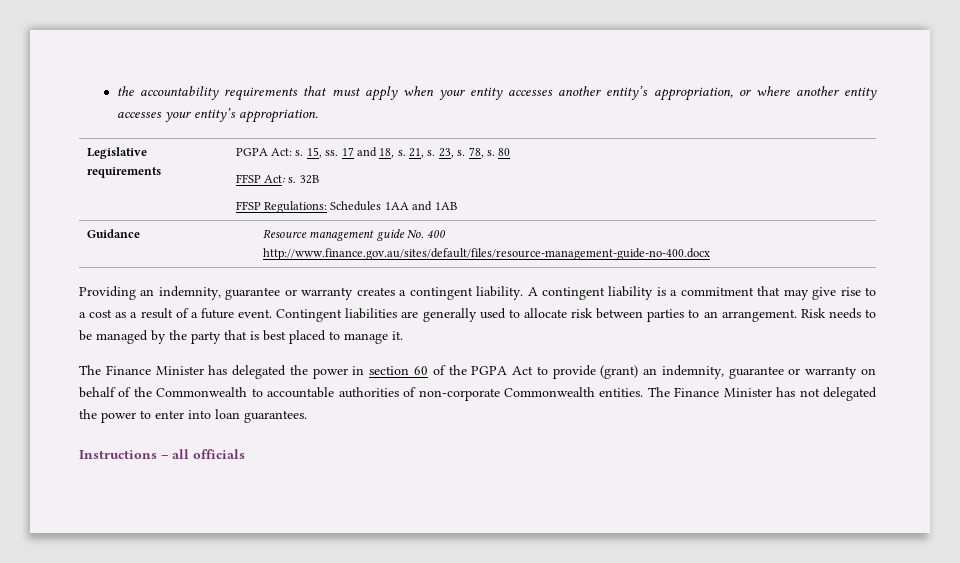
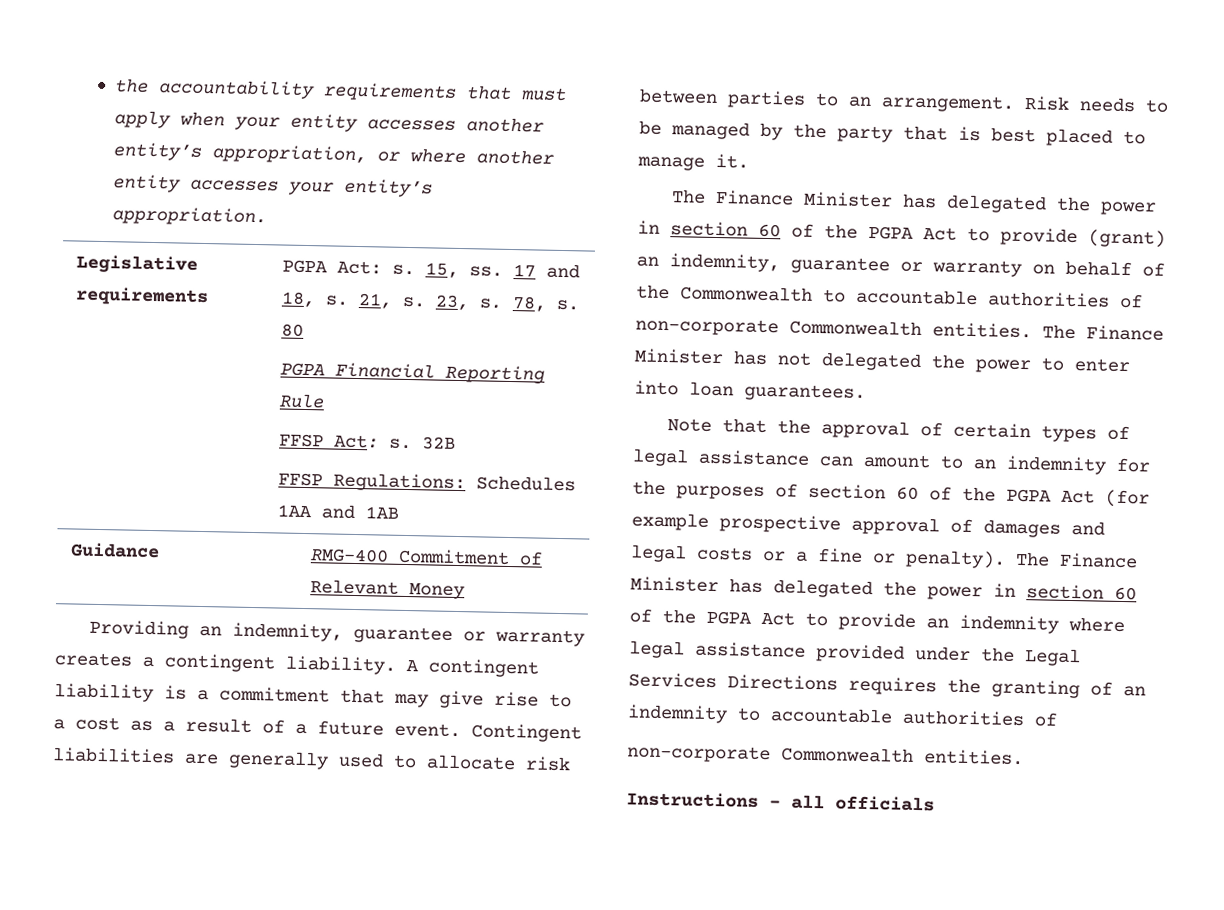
  Legislative requirements | PGPA Act: s. 15, ss. 17 and 18, s. 21, s. 23, s. 78, s. 80
+ PGPA Financial Reporting Rule
- Guidance | Resource management guide No. 400 http://www.finance.gov.au/sites/default/files/resource-management-guide-no-400.docx
+ Guidance | RMG-400 Commitment of Relevant Money
+ Note that the approval of certain types of legal assistance can amount to an indemnity for the purposes of section 60 of the PGPA Act (for example prospective approval of damages and legal costs or a fine or penalty). The Finance Minister has delegated the power in section 60 of the PGPA Act to provide an indemnity where legal assistance provided under the Legal Services Directions requires the granting of an indemnity to accountable authorities of
+ non-corporate Commonwealth entities.

